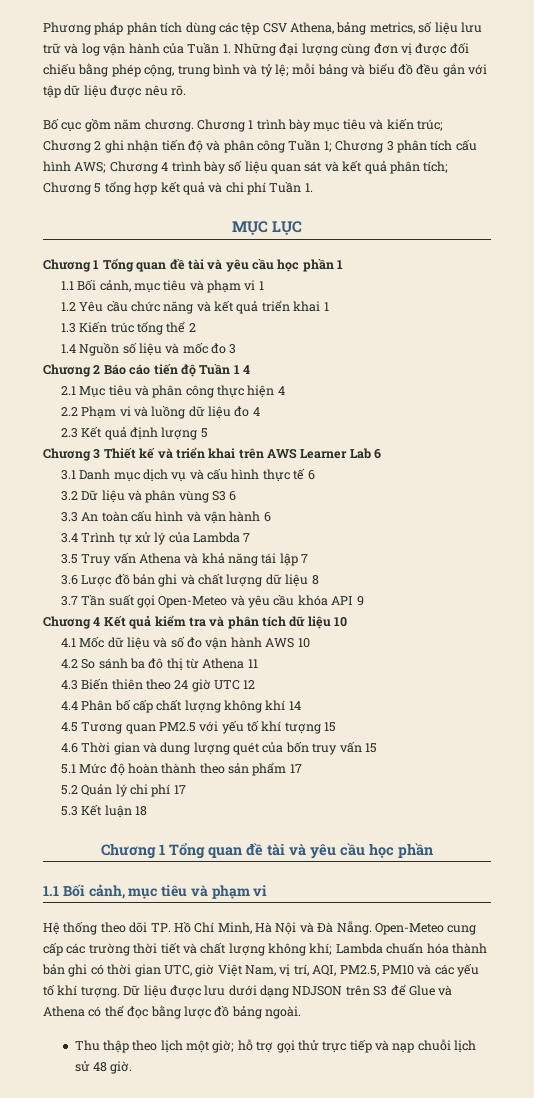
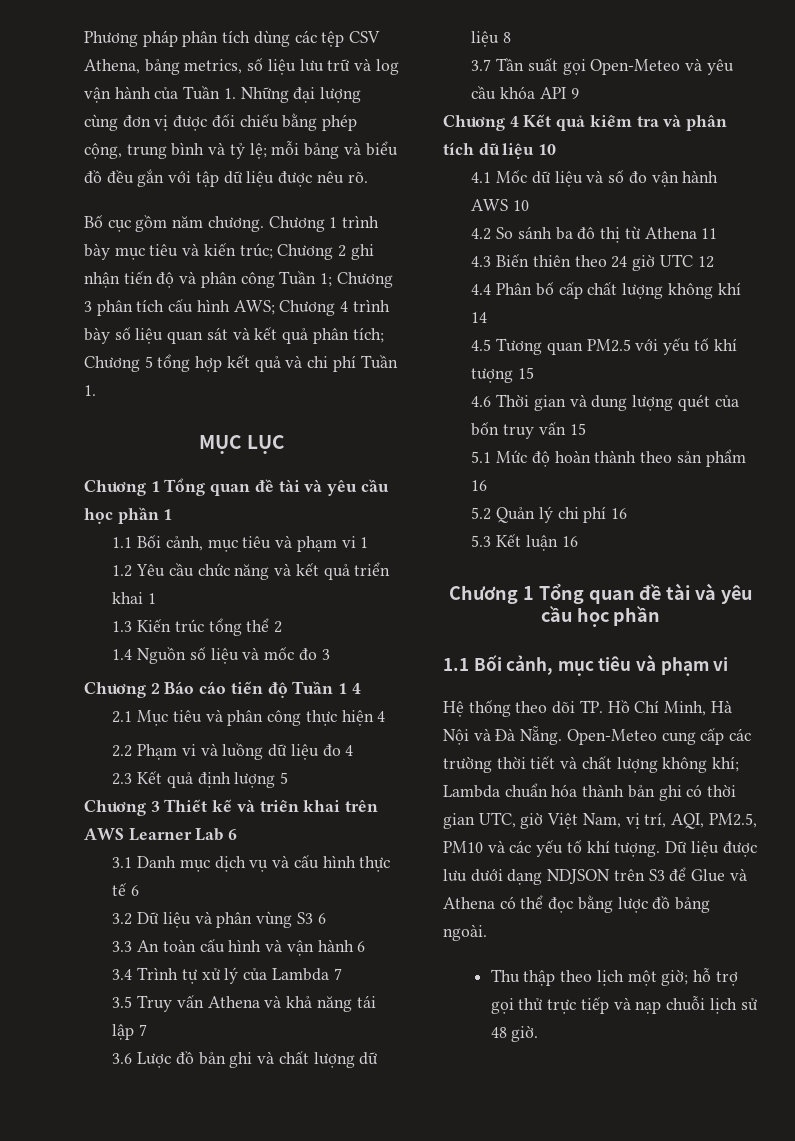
- 5.1 Mức độ hoàn thành theo sản phẩm 17
+ 5.1 Mức độ hoàn thành theo sản phẩm 16
- 5.2 Quản lý chi phí 17
+ 5.2 Quản lý chi phí 16
- 5.3 Kết luận 18
+ 5.3 Kết luận 16

